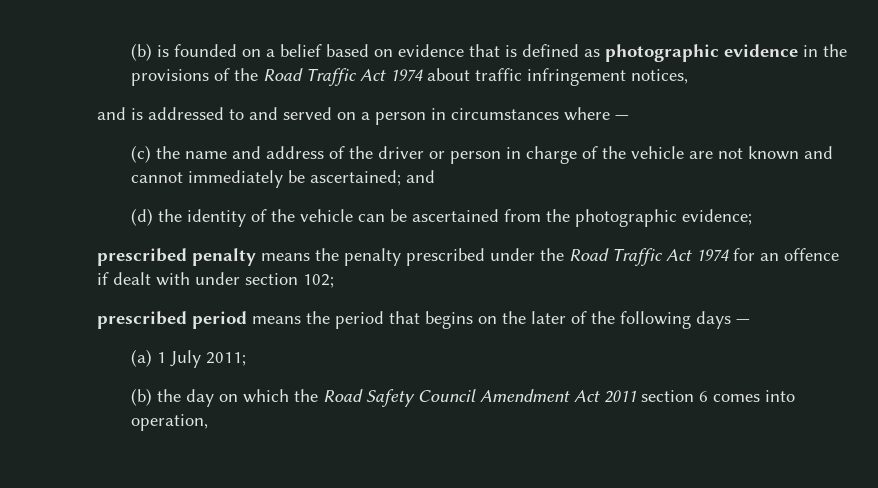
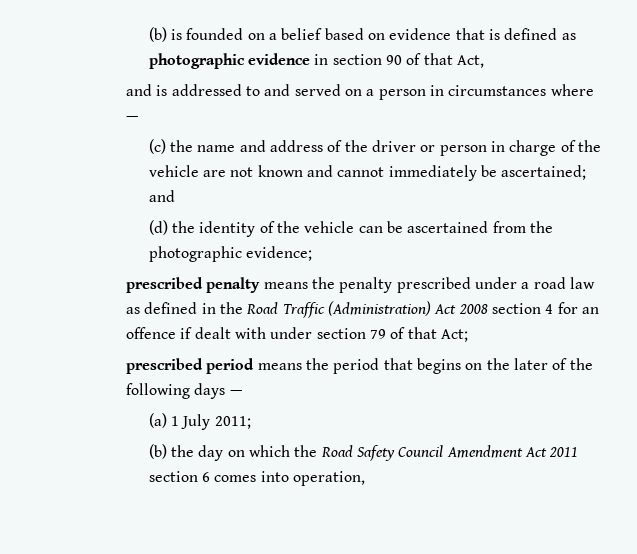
- (b) is founded on a belief based on evidence that is defined as photographic evidence in the provisions of the Road Traffic Act 1974 about traffic infringement notices,
+ (b) is founded on a belief based on evidence that is defined as photographic evidence in section 90 of that Act,
- prescribed penalty means the penalty prescribed under the Road Traffic Act 1974 for an offence if dealt with under section 102;
+ prescribed penalty means the penalty prescribed under a road law as defined in the Road Traffic (Administration) Act 2008 section 4 for an offence if dealt with under section 79 of that Act;

